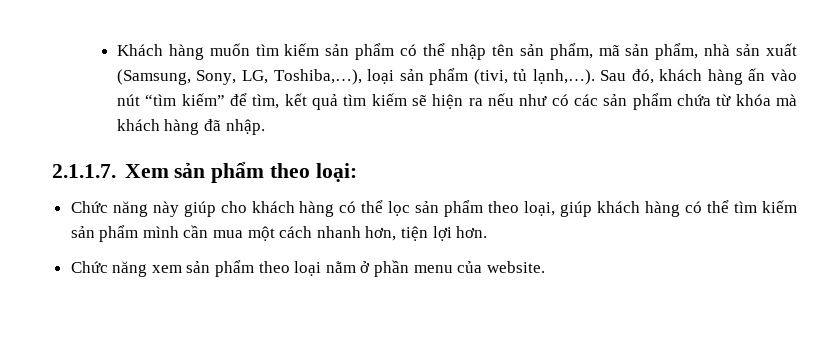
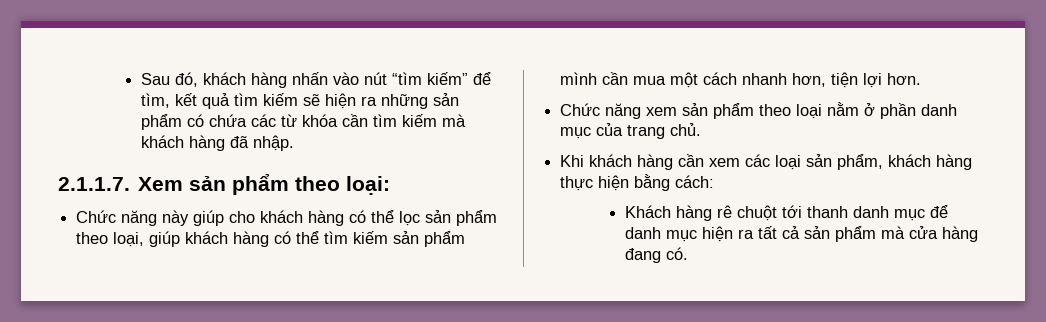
- Khách hàng muốn tìm kiếm sản phẩm có thể nhập tên sản phẩm, mã sản phẩm, nhà sản xuất (Samsung, Sony, LG, Toshiba,…), loại sản phẩm (tivi, tủ lạnh,…). Sau đó, khách hàng ấn vào nút “tìm kiếm” để tìm, kết quả tìm kiếm sẽ hiện ra nếu như có các sản phẩm chứa từ khóa mà khách hàng đã nhập.
+ Sau đó, khách hàng nhấn vào nút “tìm kiếm” để tìm, kết quả tìm kiếm sẽ hiện ra những sản phẩm có chứa các từ khóa cần tìm kiếm mà khách hàng đã nhập.
- Chức năng xem sản phẩm theo loại nằm ở phần menu của website.
+ Chức năng xem sản phẩm theo loại nằm ở phần danh mục của trang chủ.
+ Khi khách hàng cần xem các loại sản phẩm, khách hàng thực hiện bằng cách:
+ Khách hàng rê chuột tới thanh danh mục để danh mục hiện ra tất cả sản phẩm mà cửa hàng đang có.

